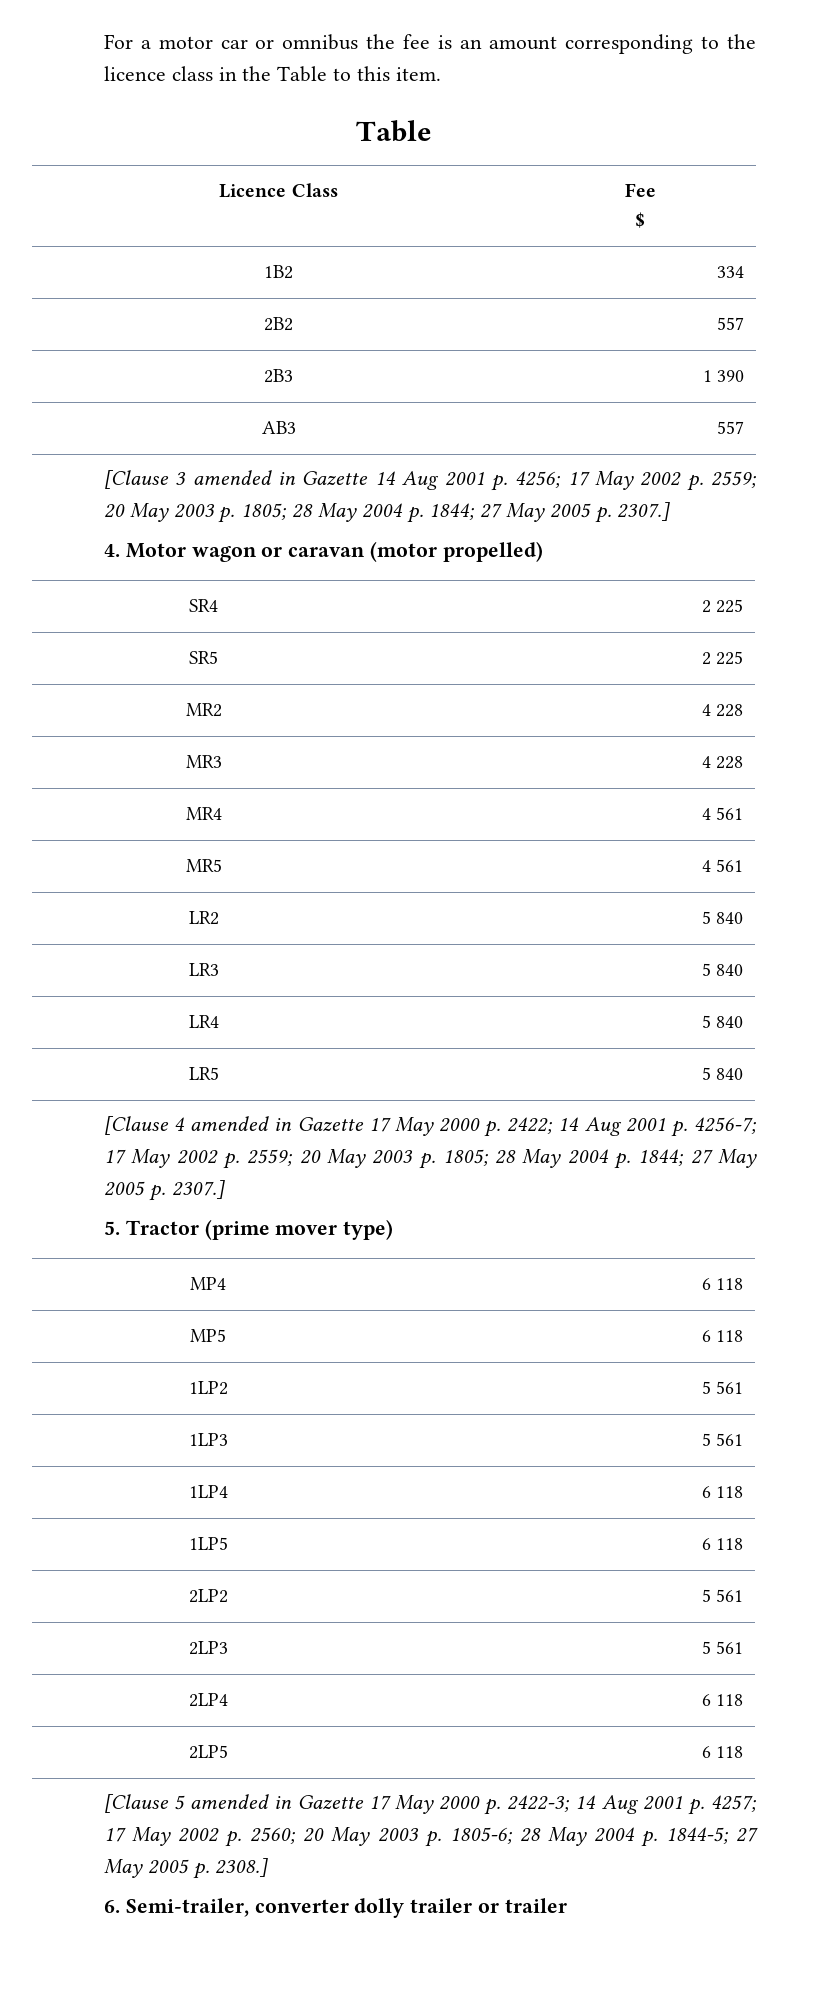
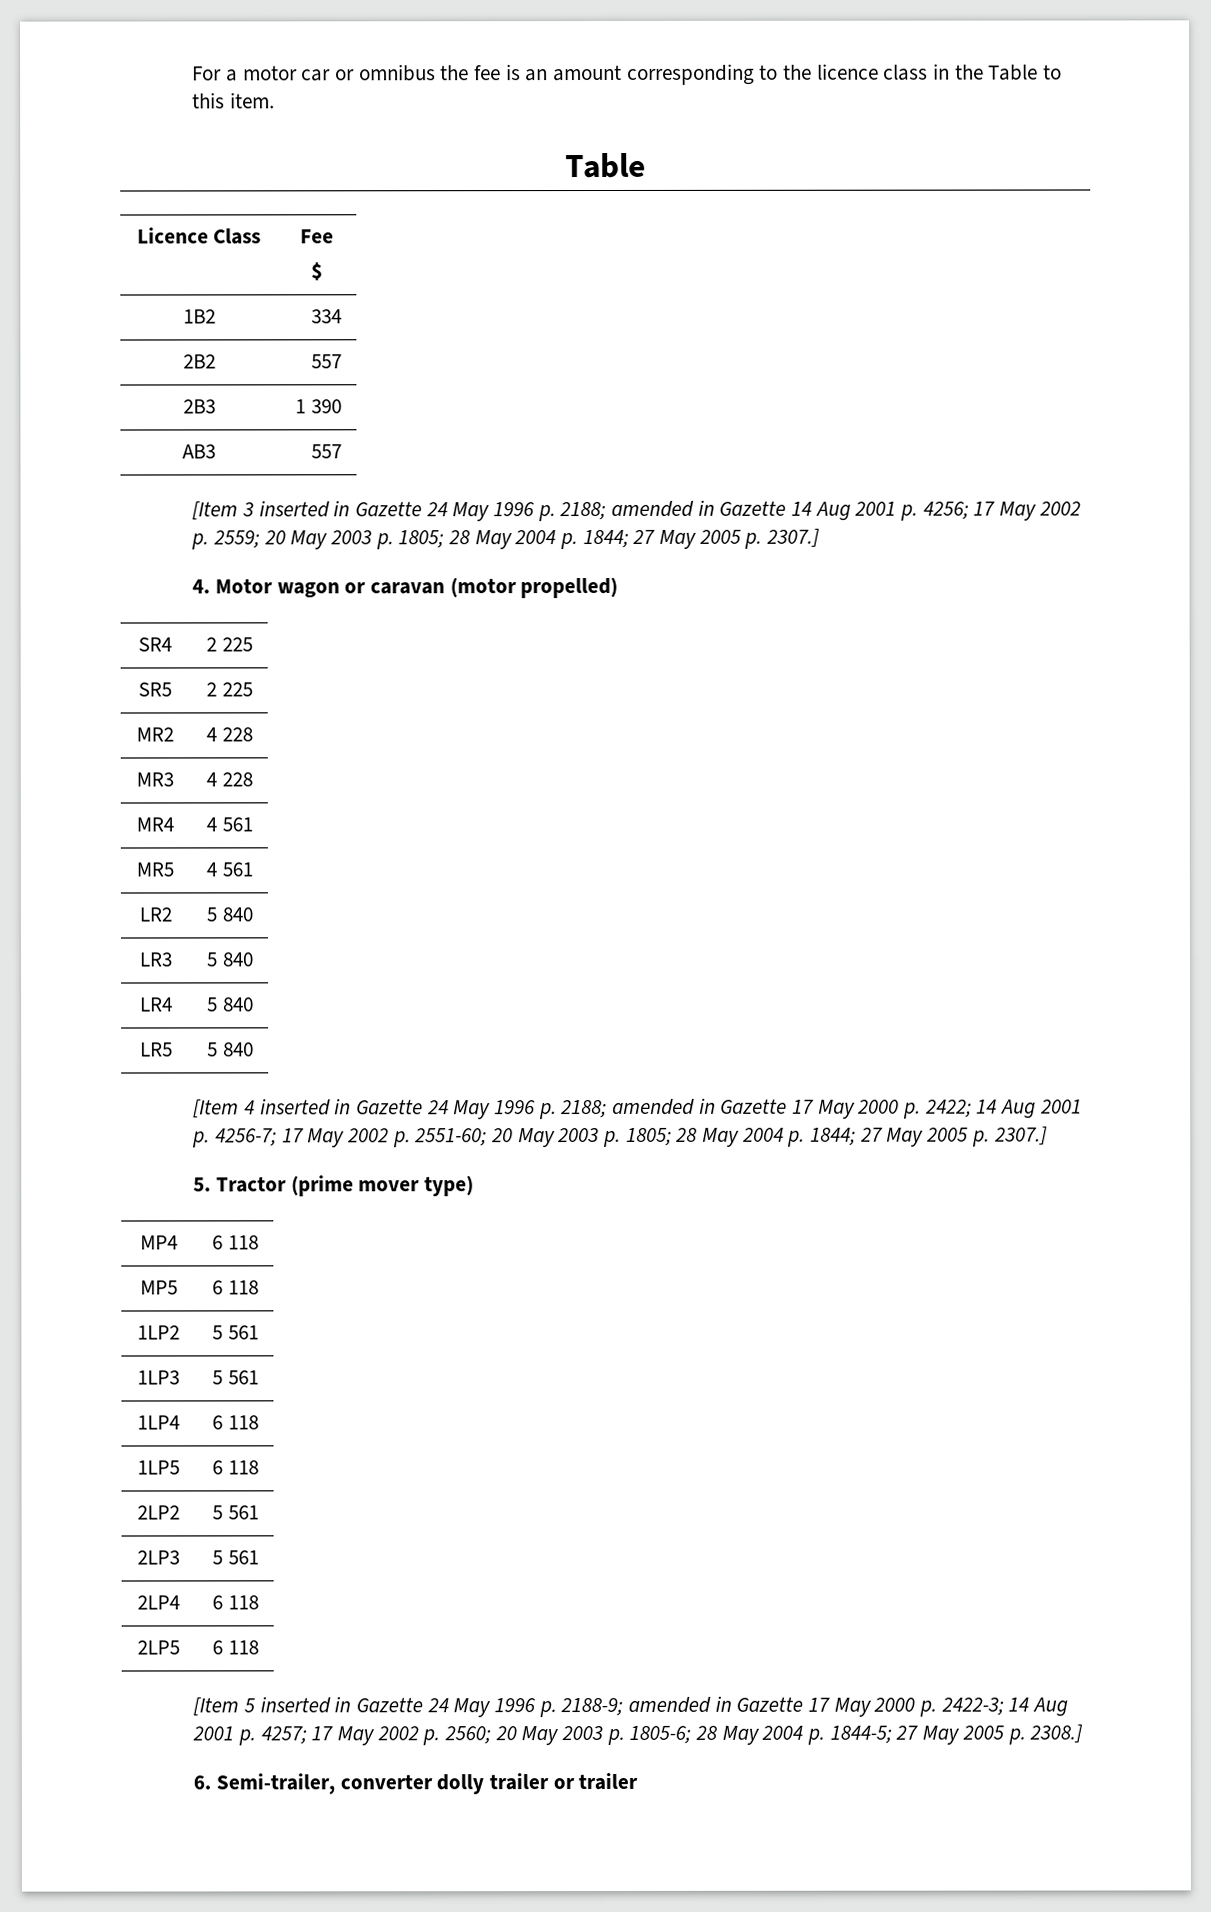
- [Clause 3 amended in Gazette 14 Aug 2001 p. 4256; 17 May 2002 p. 2559; 20 May 2003 p. 1805; 28 May 2004 p. 1844; 27 May 2005 p. 2307.]
+ [Item 3 inserted in Gazette 24 May 1996 p. 2188; amended in Gazette 14 Aug 2001 p. 4256; 17 May 2002 p. 2559; 20 May 2003 p. 1805; 28 May 2004 p. 1844; 27 May 2005 p. 2307.]
- [Clause 4 amended in Gazette 17 May 2000 p. 2422; 14 Aug 2001 p. 4256-7; 17 May 2002 p. 2559; 20 May 2003 p. 1805; 28 May 2004 p. 1844; 27 May 2005 p. 2307.]
+ [Item 4 inserted in Gazette 24 May 1996 p. 2188; amended in Gazette 17 May 2000 p. 2422; 14 Aug 2001 p. 4256-7; 17 May 2002 p. 2551-60; 20 May 2003 p. 1805; 28 May 2004 p. 1844; 27 May 2005 p. 2307.]
- [Clause 5 amended in Gazette 17 May 2000 p. 2422-3; 14 Aug 2001 p. 4257; 17 May 2002 p. 2560; 20 May 2003 p. 1805-6; 28 May 2004 p. 1844-5; 27 May 2005 p. 2308.]
+ [Item 5 inserted in Gazette 24 May 1996 p. 2188-9; amended in Gazette 17 May 2000 p. 2422-3; 14 Aug 2001 p. 4257; 17 May 2002 p. 2560; 20 May 2003 p. 1805-6; 28 May 2004 p. 1844-5; 27 May 2005 p. 2308.]

